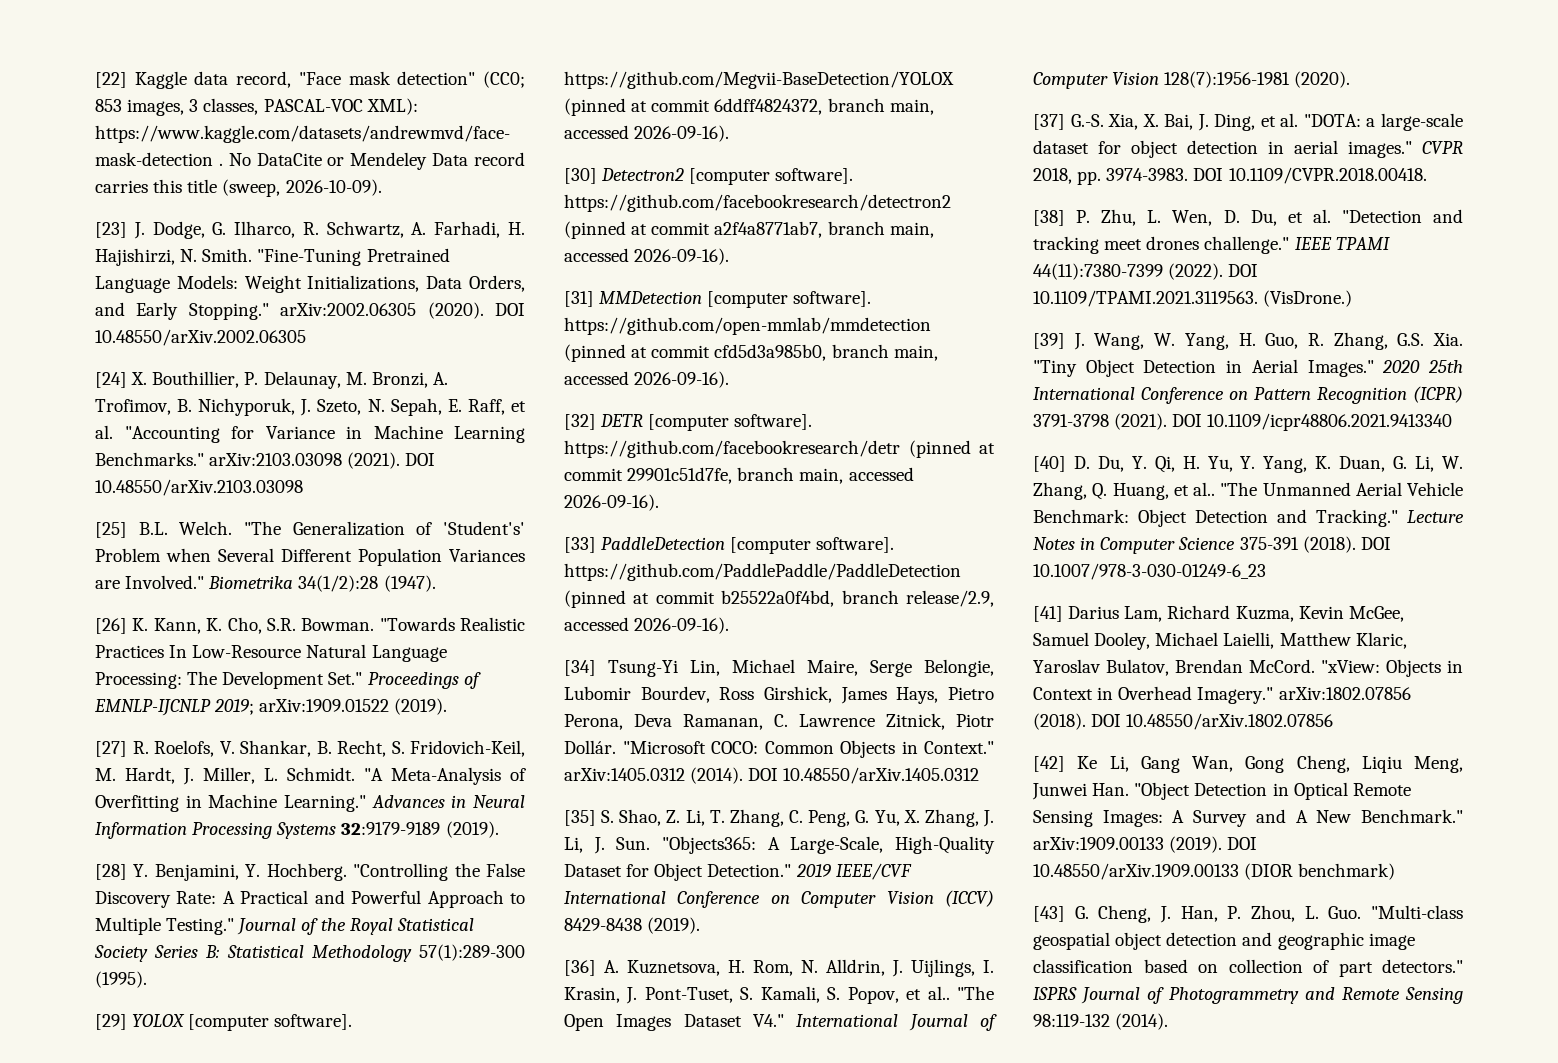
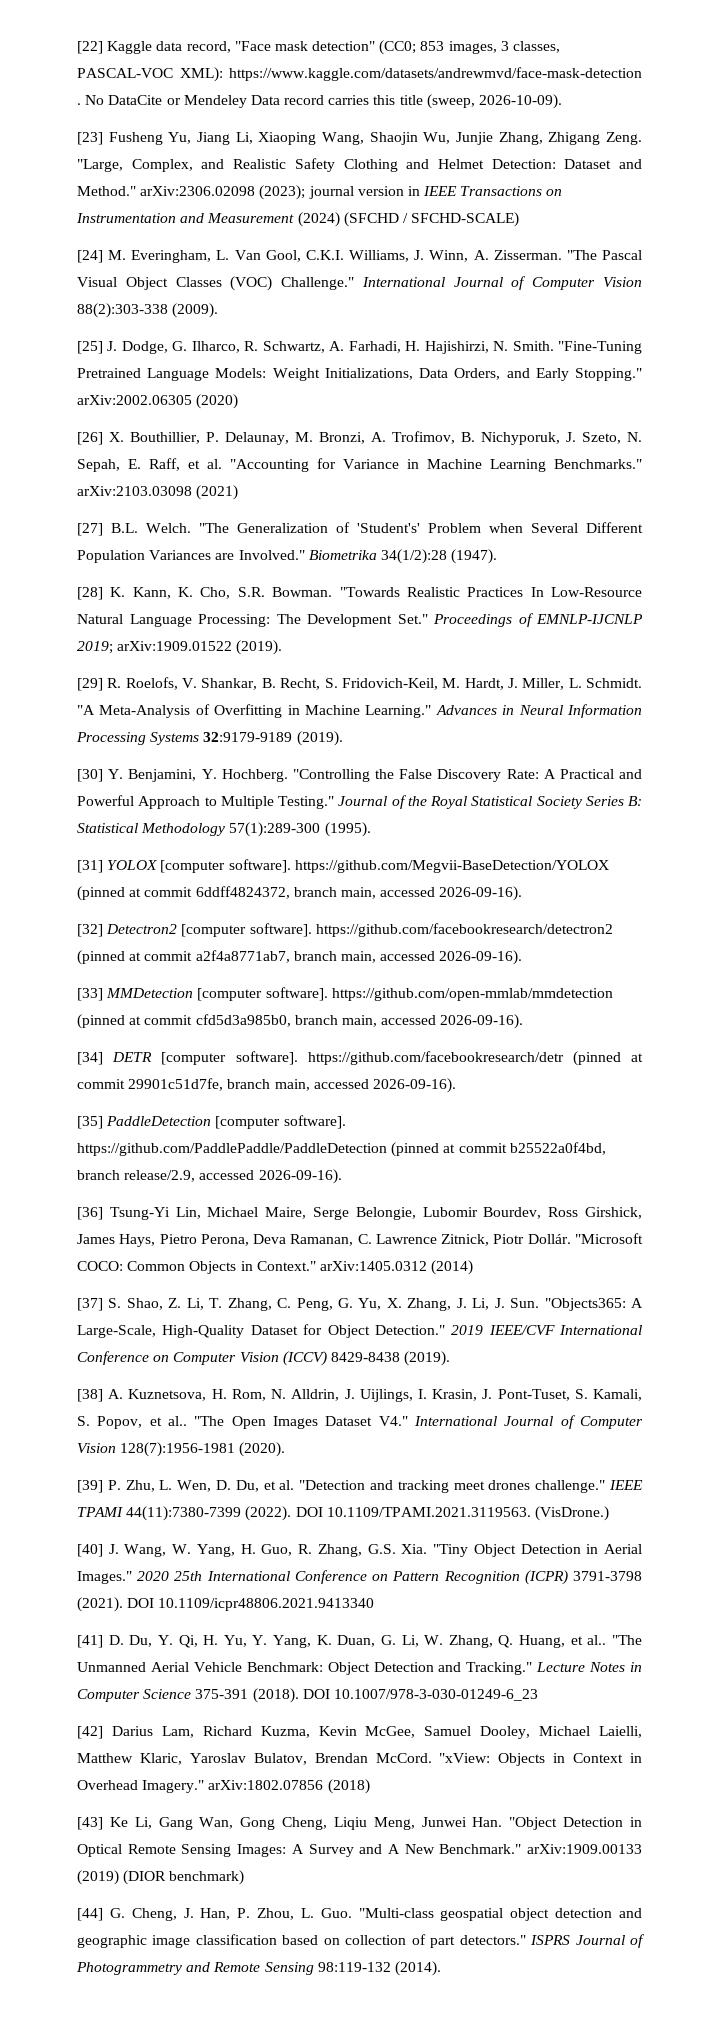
- [23] J. Dodge, G. Ilharco, R. Schwartz, A. Farhadi, H. Hajishirzi, N. Smith.
+ [23] Fusheng Yu, Jiang Li, Xiaoping Wang, Shaojin Wu, Junjie Zhang, Zhigang Zeng. "Large, Complex, and Realistic Safety Clothing and Helmet Detection: Dataset and Method." arXiv:2306.02098 (2023); journal version in IEEE Transactions on Instrumentation and Measurement (2024) (SFCHD / SFCHD-SCALE)
+ [24] M. Everingham, L. Van Gool, C.K.I. Williams, J. Winn, A. Zisserman. "The Pascal Visual Object Classes (VOC) Challenge." International Journal of Computer Vision 88(2):303-338 (2009).
+ [25] J. Dodge, G. Ilharco, R. Schwartz, A. Farhadi, H. Hajishirzi, N. Smith.
- "Fine-Tuning Pretrained Language Models: Weight Initializations, Data Orders, and Early Stopping." arXiv:2002.06305 (2020). DOI 10.48550/arXiv.2002.06305
- [24] X. Bouthillier, P. Delaunay, M. Bronzi, A. Trofimov, B. Nichyporuk, J. Szeto, N. Sepah, E. Raff, et al. "Accounting for Variance in Machine Learning Benchmarks." arXiv:2103.03098 (2021). DOI 10.48550/arXiv.2103.03098
- [25] B.L. Welch.
+ "Fine-Tuning Pretrained Language Models: Weight Initializations, Data Orders, and Early Stopping." arXiv:2002.06305 (2020)
+ [26] X. Bouthillier, P. Delaunay, M. Bronzi, A. Trofimov, B. Nichyporuk, J. Szeto, N. Sepah, E. Raff, et al. "Accounting for Variance in Machine Learning Benchmarks." arXiv:2103.03098 (2021)
+ [27] B.L. Welch.
- [26] K. Kann, K. Cho, S.R. Bowman.
+ [28] K. Kann, K. Cho, S.R. Bowman.
- [27] R. Roelofs, V. Shankar, B. Recht, S. Fridovich-Keil, M. Hardt, J. Miller, L. Schmidt.
+ [29] R. Roelofs, V. Shankar, B. Recht, S. Fridovich-Keil, M. Hardt, J. Miller, L. Schmidt.
- [28] Y. Benjamini, Y. Hochberg.
+ [30] Y. Benjamini, Y. Hochberg.
- [29] YOLOX [computer software]. https://github.com/Megvii-BaseDetection/YOLOX (pinned at commit 6ddff4824372, branch main, accessed 2026-09-16).
+ [31] YOLOX [computer software]. https://github.com/Megvii-BaseDetection/YOLOX (pinned at commit 6ddff4824372, branch main, accessed 2026-09-16).
- [30] Detectron2 [computer software]. https://github.com/facebookresearch/detectron2 (pinned at commit a2f4a8771ab7, branch main, accessed 2026-09-16).
+ [32] Detectron2 [computer software]. https://github.com/facebookresearch/detectron2 (pinned at commit a2f4a8771ab7, branch main, accessed 2026-09-16).
- [31] MMDetection [computer software]. https://github.com/open-mmlab/mmdetection (pinned at commit cfd5d3a985b0, branch main, accessed 2026-09-16).
+ [33] MMDetection [computer software]. https://github.com/open-mmlab/mmdetection (pinned at commit cfd5d3a985b0, branch main, accessed 2026-09-16).
- [32] DETR [computer software]. https://github.com/facebookresearch/detr (pinned at commit 29901c51d7fe, branch main, accessed 2026-09-16).
+ [34] DETR [computer software]. https://github.com/facebookresearch/detr (pinned at commit 29901c51d7fe, branch main, accessed 2026-09-16).
- [33] PaddleDetection [computer software]. https://github.com/PaddlePaddle/PaddleDetection (pinned at commit b25522a0f4bd, branch release/2.9, accessed 2026-09-16).
+ [35] PaddleDetection [computer software]. https://github.com/PaddlePaddle/PaddleDetection (pinned at commit b25522a0f4bd, branch release/2.9, accessed 2026-09-16).
- [34] Tsung-Yi Lin, Michael Maire, Serge Belongie, Lubomir Bourdev, Ross Girshick, James Hays, Pietro Perona, Deva Ramanan, C. Lawrence Zitnick, Piotr Dollár.
+ [36] Tsung-Yi Lin, Michael Maire, Serge Belongie, Lubomir Bourdev, Ross Girshick, James Hays, Pietro Perona, Deva Ramanan, C. Lawrence Zitnick, Piotr Dollár.
- "Microsoft COCO: Common Objects in Context." arXiv:1405.0312 (2014). DOI 10.48550/arXiv.1405.0312
- [35] S. Shao, Z. Li, T. Zhang, C. Peng, G. Yu, X. Zhang, J. Li, J. Sun. "Objects365: A Large-Scale, High-Quality Dataset for Object Detection."
+ "Microsoft COCO: Common Objects in Context." arXiv:1405.0312 (2014)
+ [37] S. Shao, Z. Li, T. Zhang, C. Peng, G. Yu, X. Zhang, J. Li, J. Sun. "Objects365: A Large-Scale, High-Quality Dataset for Object Detection."
- [36] A. Kuznetsova, H. Rom, N. Alldrin, J. Uijlings, I. Krasin, J. Pont-Tuset, S. Kamali, S. Popov, et al..
+ [38] A. Kuznetsova, H. Rom, N. Alldrin, J. Uijlings, I. Krasin, J. Pont-Tuset, S. Kamali, S. Popov, et al..
- [37] G.-S. Xia, X. Bai, J. Ding, et al. "DOTA: a large-scale dataset for object detection in aerial images." CVPR 2018, pp. 3974-3983. DOI 10.1109/CVPR.2018.00418.
- [38] P. Zhu, L. Wen, D. Du, et al. "Detection and tracking meet drones challenge."
+ [39] P. Zhu, L. Wen, D. Du, et al. "Detection and tracking meet drones challenge."
- [39] J. Wang, W. Yang, H. Guo, R. Zhang, G.S. Xia. "Tiny Object Detection in Aerial Images."
+ [40] J. Wang, W. Yang, H. Guo, R. Zhang, G.S. Xia. "Tiny Object Detection in Aerial Images."
- [40] D. Du, Y. Qi, H. Yu, Y. Yang, K. Duan, G. Li, W. Zhang, Q. Huang, et al..
+ [41] D. Du, Y. Qi, H. Yu, Y. Yang, K. Duan, G. Li, W. Zhang, Q. Huang, et al..
- [41] Darius Lam, Richard Kuzma, Kevin McGee, Samuel Dooley, Michael Laielli, Matthew Klaric, Yaroslav Bulatov, Brendan McCord.
+ [42] Darius Lam, Richard Kuzma, Kevin McGee, Samuel Dooley, Michael Laielli, Matthew Klaric, Yaroslav Bulatov, Brendan McCord.
- "xView: Objects in Context in Overhead Imagery." arXiv:1802.07856 (2018). DOI 10.48550/arXiv.1802.07856
- [42] Ke Li, Gang Wan, Gong Cheng, Liqiu Meng, Junwei Han. "Object Detection in Optical Remote Sensing Images: A Survey and A New Benchmark." arXiv:1909.00133 (2019). DOI 10.48550/arXiv.1909.00133 (DIOR benchmark)
+ "xView: Objects in Context in Overhead Imagery." arXiv:1802.07856 (2018)
+ [43] Ke Li, Gang Wan, Gong Cheng, Liqiu Meng, Junwei Han. "Object Detection in Optical Remote Sensing Images: A Survey and A New Benchmark." arXiv:1909.00133 (2019) (DIOR benchmark)
- [43] G. Cheng, J. Han, P. Zhou, L. Guo. "Multi-class geospatial object detection and geographic image classification based on collection of part detectors."
+ [44] G. Cheng, J. Han, P. Zhou, L. Guo. "Multi-class geospatial object detection and geographic image classification based on collection of part detectors."

